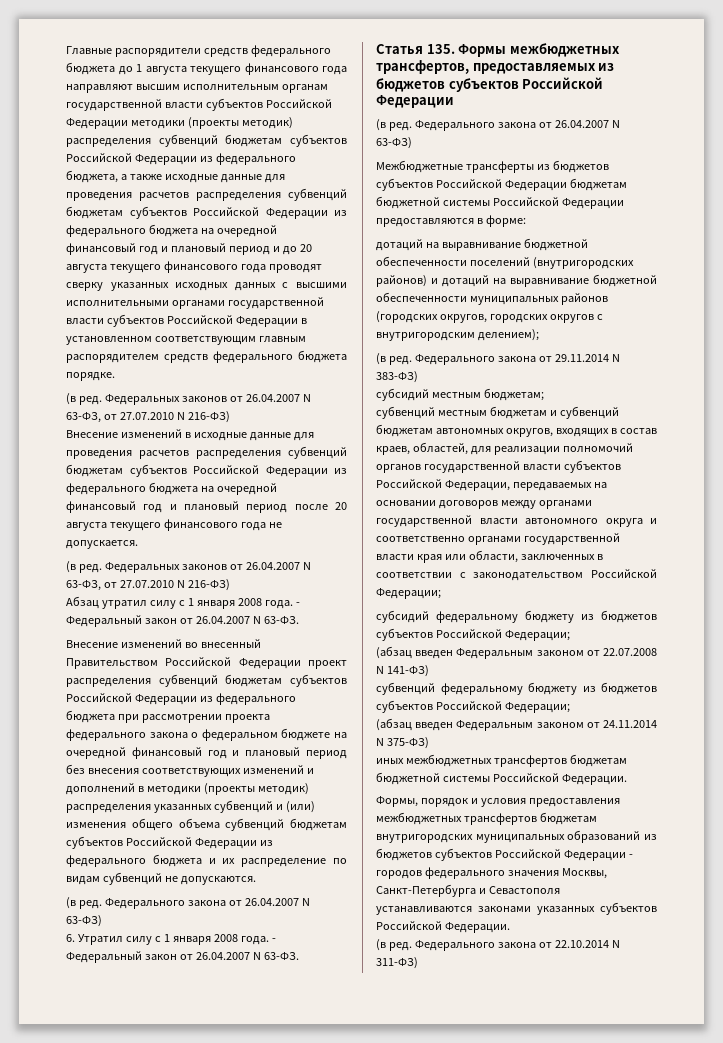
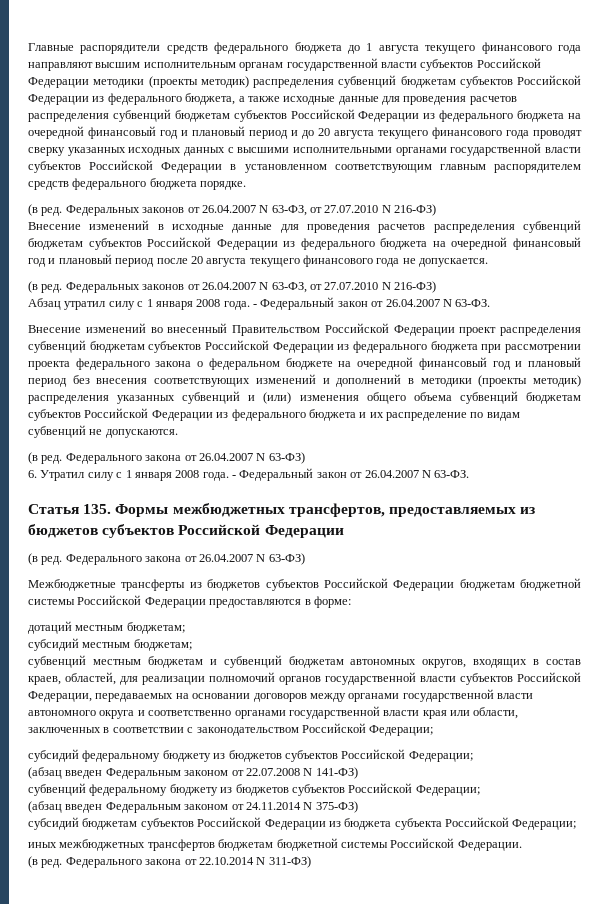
- дотаций на выравнивание бюджетной обеспеченности поселений (внутригородских районов) и дотаций на выравнивание бюджетной обеспеченности муниципальных районов (городских округов, городских округов с внутригородским делением);
- (в ред. Федерального закона от 29.11.2014 N 383-ФЗ)
+ дотаций местным бюджетам;
+ субсидий бюджетам субъектов Российской Федерации из бюджета субъекта Российской Федерации;
- Формы, порядок и условия предоставления межбюджетных трансфертов бюджетам внутригородских муниципальных образований из бюджетов субъектов Российской Федерации - городов федерального значения Москвы, Санкт-Петербурга и Севастополя устанавливаются законами указанных субъектов Российской Федерации.

